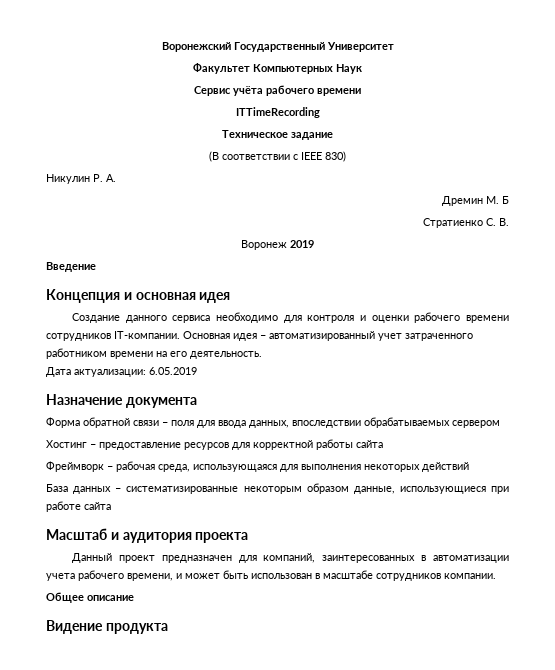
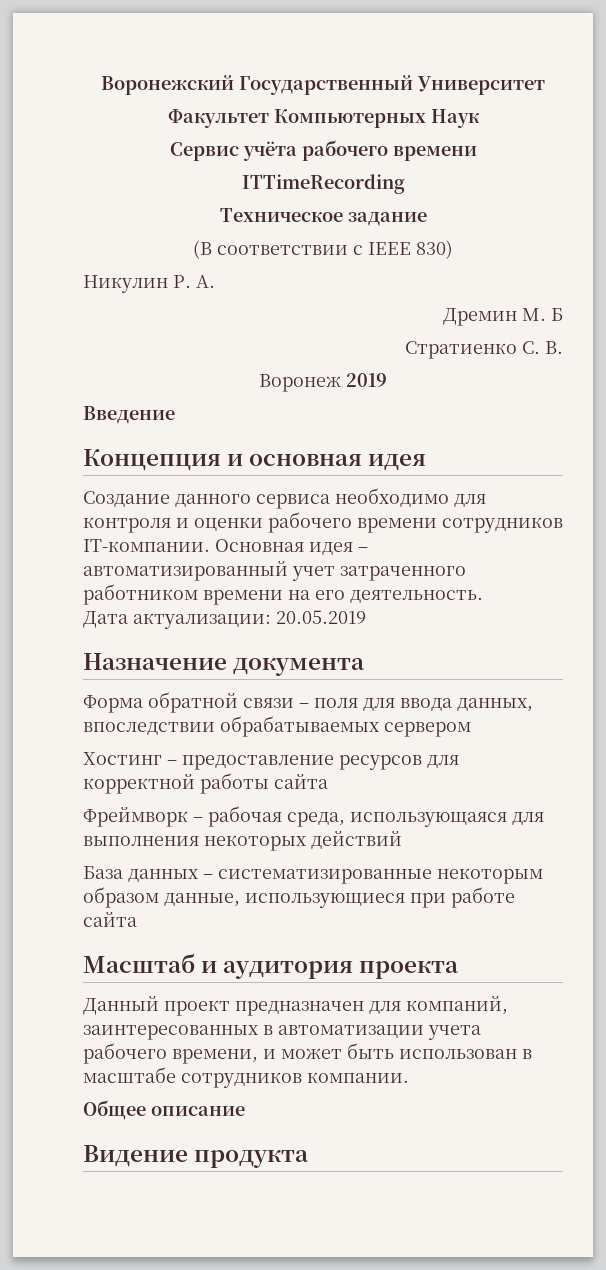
- Дата актуализации: 6.05.2019
+ Дата актуализации: 20.05.2019

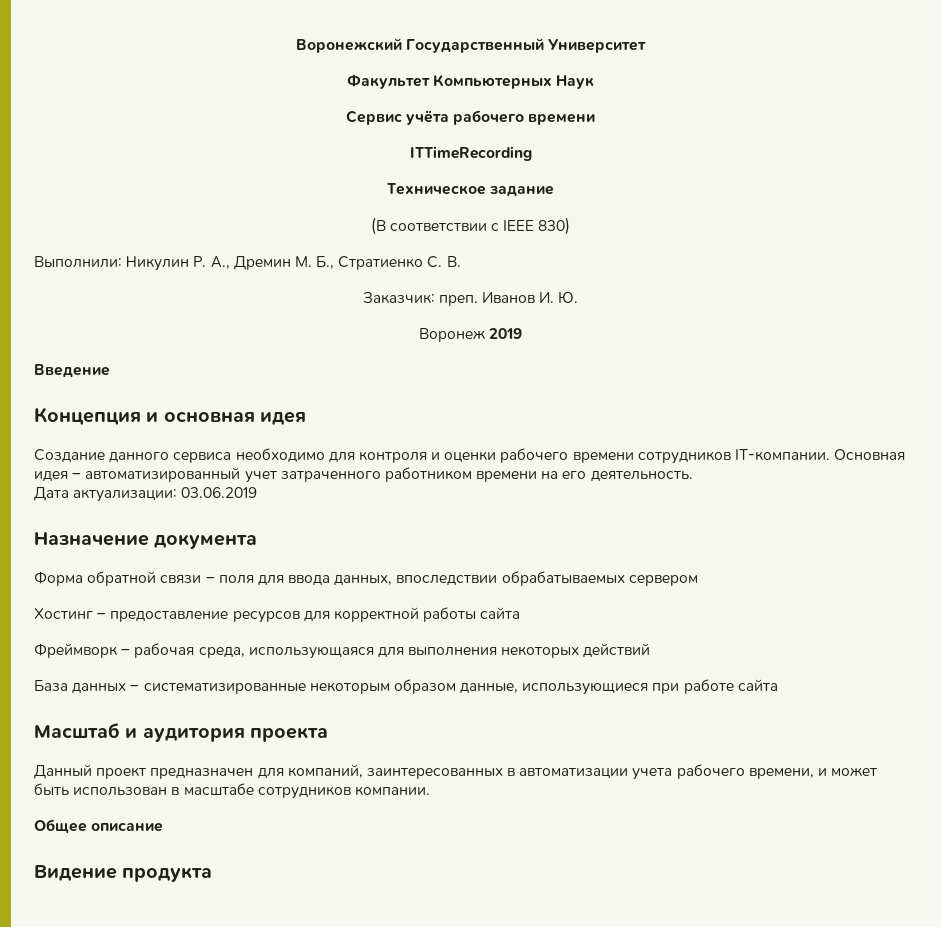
- Никулин Р. А.
- Дремин М. Б
- Стратиенко С. В.
+ Выполнили: Никулин Р. А., Дремин М. Б., Стратиенко С. В.
+ Заказчик: преп. Иванов И. Ю.
- Дата актуализации: 20.05.2019
+ Дата актуализации: 03.06.2019

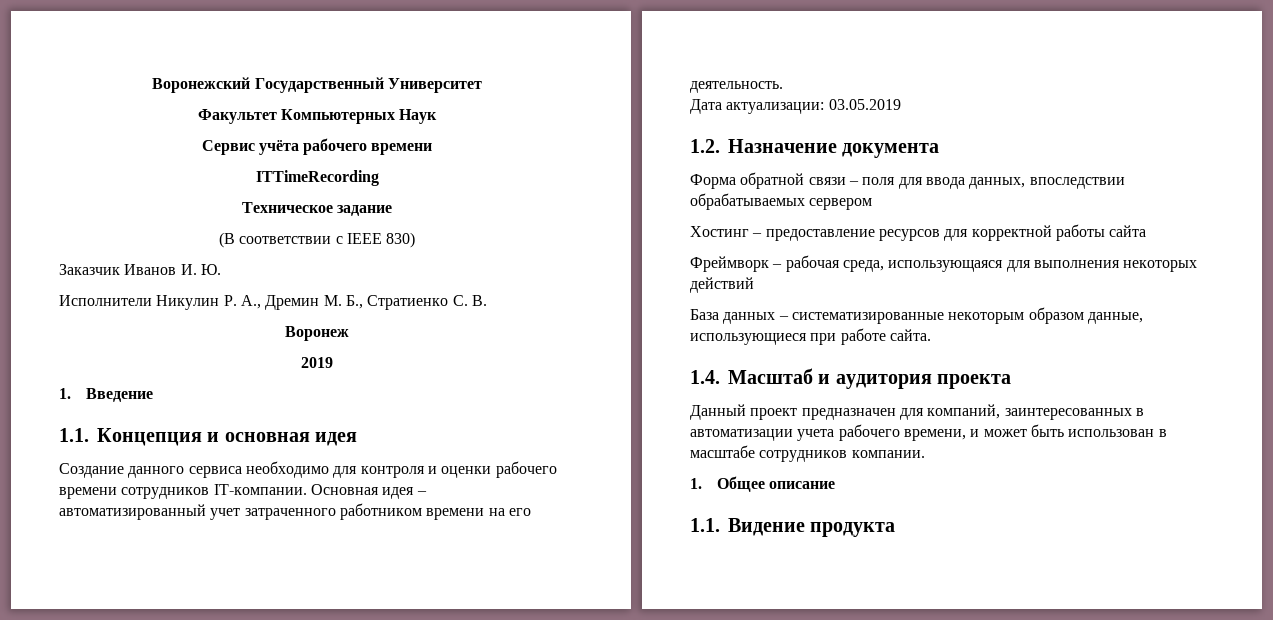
- Выполнили: Никулин Р. А., Дремин М. Б., Стратиенко С. В.
+ Заказчик Иванов И. Ю.
+ Исполнители Никулин Р. А., Дремин М. Б., Стратиенко С. В.
- Заказчик: преп. Иванов И. Ю.
- Воронеж 2019
+ Воронеж
+ 2019
- Введение
+ 1. Введение
- Концепция и основная идея
+ 1.1. Концепция и основная идея
- Дата актуализации: 03.06.2019
- Назначение документа
+ Дата актуализации: 03.05.2019
+ 1.2. Назначение документа
- База данных – систематизированные некоторым образом данные, использующиеся при работе сайта
- Масштаб и аудитория проекта
+ База данных – систематизированные некоторым образом данные, использующиеся при работе сайта.
+ 1.4. Масштаб и аудитория проекта
- Общее описание
+ 1. Общее описание
- Видение продукта
+ 1.1. Видение продукта

